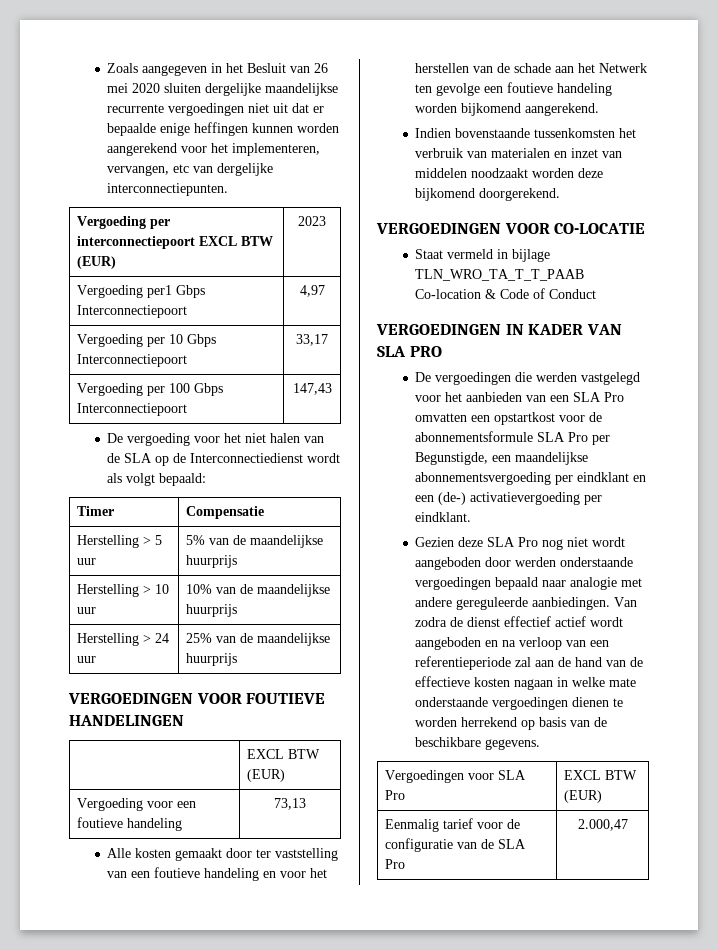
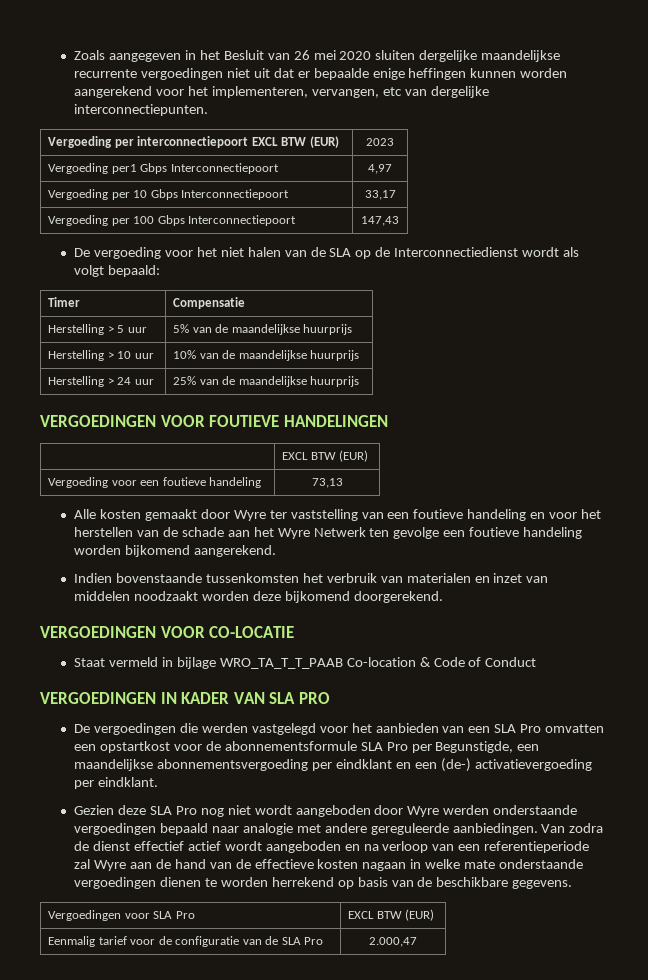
- Alle kosten gemaakt door ter vaststelling van een foutieve handeling en voor het herstellen van de schade aan het Netwerk ten gevolge een foutieve handeling worden bijkomend aangerekend.
+ Alle kosten gemaakt door Wyre ter vaststelling van een foutieve handeling en voor het herstellen van de schade aan het Wyre Netwerk ten gevolge een foutieve handeling worden bijkomend aangerekend.
- Staat vermeld in bijlage TLN_WRO_TA_T_T_PAAB Co-location & Code of Conduct
+ Staat vermeld in bijlage WRO_TA_T_T_PAAB Co-location & Code of Conduct
- Gezien deze SLA Pro nog niet wordt aangeboden door werden onderstaande vergoedingen bepaald naar analogie met andere gereguleerde aanbiedingen.
+ Gezien deze SLA Pro nog niet wordt aangeboden door Wyre werden onderstaande vergoedingen bepaald naar analogie met andere gereguleerde aanbiedingen.
- Van zodra de dienst effectief actief wordt aangeboden en na verloop van een referentieperiode zal aan de hand van de effectieve kosten nagaan in welke mate onderstaande vergoedingen dienen te worden herrekend op basis van de beschikbare gegevens.
+ Van zodra de dienst effectief actief wordt aangeboden en na verloop van een referentieperiode zal Wyre aan de hand van de effectieve kosten nagaan in welke mate onderstaande vergoedingen dienen te worden herrekend op basis van de beschikbare gegevens.

